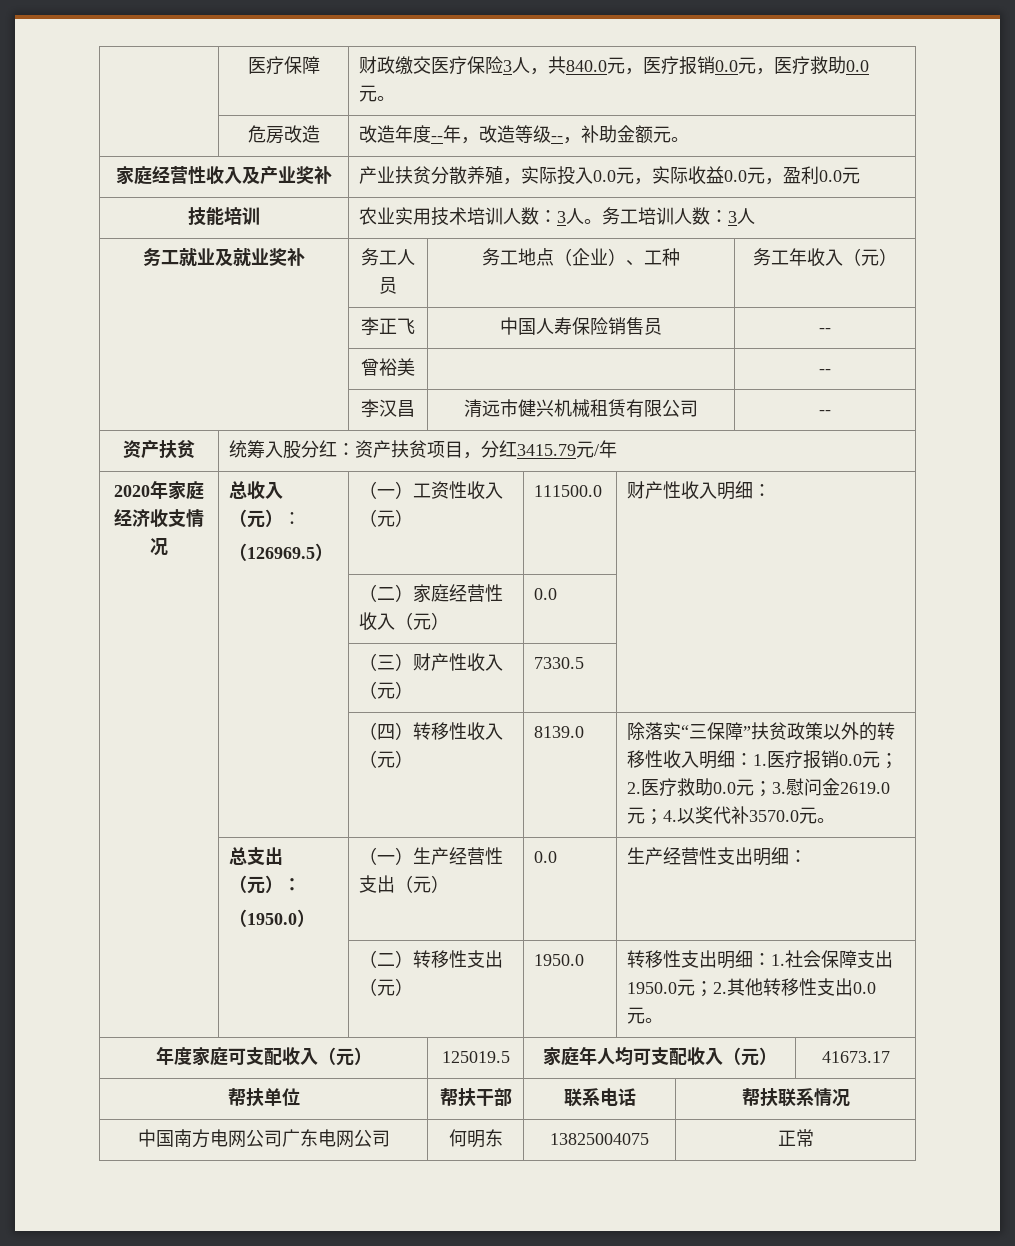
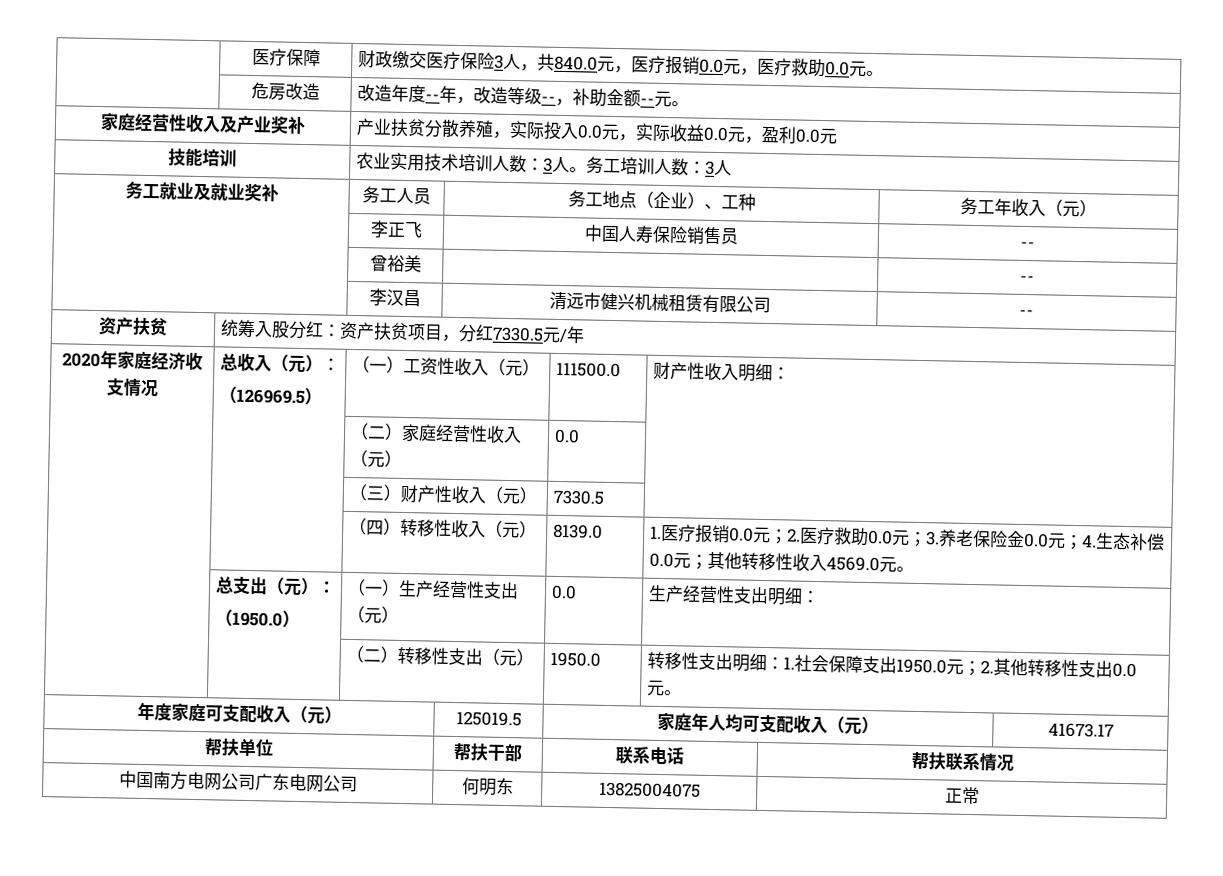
- | 危房改造 | 改造年度--年，改造等级--，补助金额元。
+ | 危房改造 | 改造年度--年，改造等级--，补助金额--元。
- 资产扶贫 | 统筹入股分红：资产扶贫项目，分红3415.79元/年
+ 资产扶贫 | 统筹入股分红：资产扶贫项目，分红7330.5元/年
- | | （四）转移性收入（元） | 8139.0 | 除落实“三保障”扶贫政策以外的转移性收入明细：1.医疗报销0.0元；2.医疗救助0.0元；3.慰问金2619.0元；4.以奖代补3570.0元。
+ | | （四）转移性收入（元） | 8139.0 | 1.医疗报销0.0元；2.医疗救助0.0元；3.养老保险金0.0元；4.生态补偿0.0元；其他转移性收入4569.0元。

